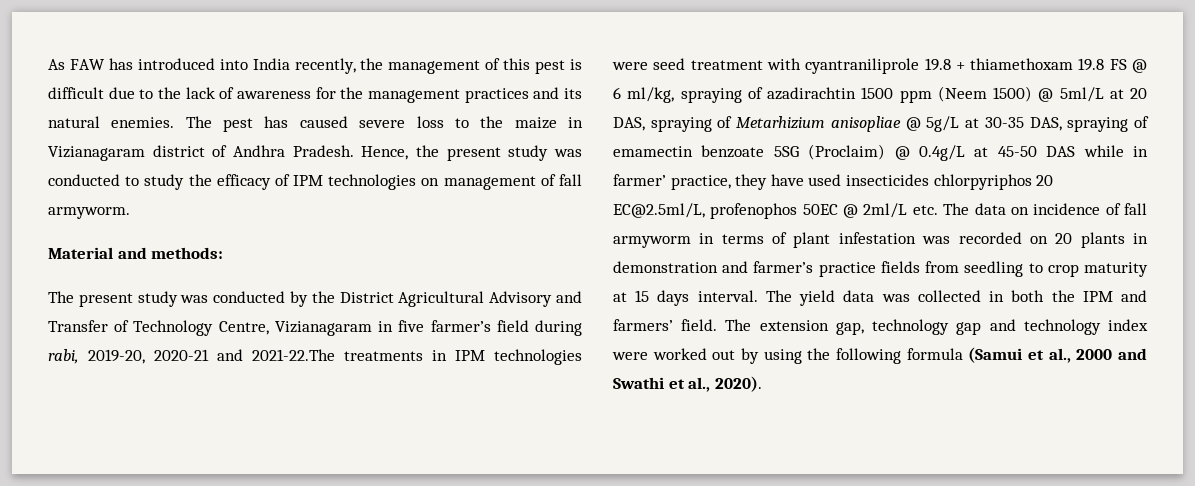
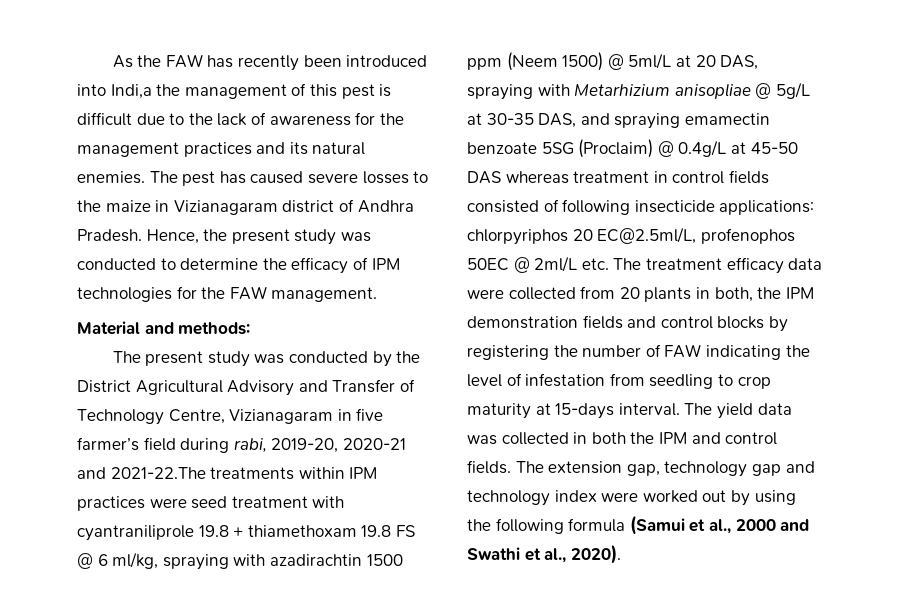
- As FAW has introduced into India recently, the management of this pest is difficult due to the lack of awareness for the management practices and its natural enemies.
+ As the FAW has recently been introduced into Indi,a the management of this pest is difficult due to the lack of awareness for the management practices and its natural enemies.
- The pest has caused severe loss to the maize in Vizianagaram district of Andhra Pradesh.
+ The pest has caused severe losses to the maize in Vizianagaram district of Andhra Pradesh.
- Hence, the present study was conducted to study the efficacy of IPM technologies on management of fall armyworm.
+ Hence, the present study was conducted to determine the efficacy of IPM technologies for the FAW management.
- The present study was conducted by the District Agricultural Advisory and Transfer of Technology Centre, Vizianagaram in five farmer’s field during rabi, 2019-20, 2020-21 and 2021-22.The treatments in IPM technologies were seed treatment with cyantraniliprole 19.8 + thiamethoxam 19.8 FS @ 6 ml/kg, spraying of azadirachtin 1500 ppm (Neem 1500) @ 5ml/L at 20 DAS, spraying of Metarhizium anisopliae @ 5g/L at 30-35 DAS, spraying of emamectin benzoate 5SG (Proclaim) @ 0.4g/L at 45-50 DAS while in farmer’ practice, they have used insecticides chlorpyriphos 20 EC@2.5ml/L, profenophos 50EC @ 2ml/L etc. The data on incidence of fall armyworm in terms of plant infestation was recorded on 20 plants in demonstration and farmer’s practice fields from seedling to crop maturity at 15 days interval.
+ The present study was conducted by the District Agricultural Advisory and Transfer of Technology Centre, Vizianagaram in five farmer’s field during rabi, 2019-20, 2020-21 and 2021-22.The treatments within IPM practices were seed treatment with cyantraniliprole 19.8 + thiamethoxam 19.8 FS @ 6 ml/kg, spraying with azadirachtin 1500 ppm (Neem 1500) @ 5ml/L at 20 DAS, spraying with Metarhizium anisopliae @ 5g/L at 30-35 DAS, and spraying emamectin benzoate 5SG (Proclaim) @ 0.4g/L at 45-50 DAS whereas treatment in control fields consisted of following insecticide applications: chlorpyriphos 20 EC@2.5ml/L, profenophos 50EC @ 2ml/L etc. The treatment efficacy data were collected from 20 plants in both, the IPM demonstration fields and control blocks by registering the number of FAW indicating the level of infestation from seedling to crop maturity at 15-days interval.
- The yield data was collected in both the IPM and farmers’ field.
+ The yield data was collected in both the IPM and control fields.

